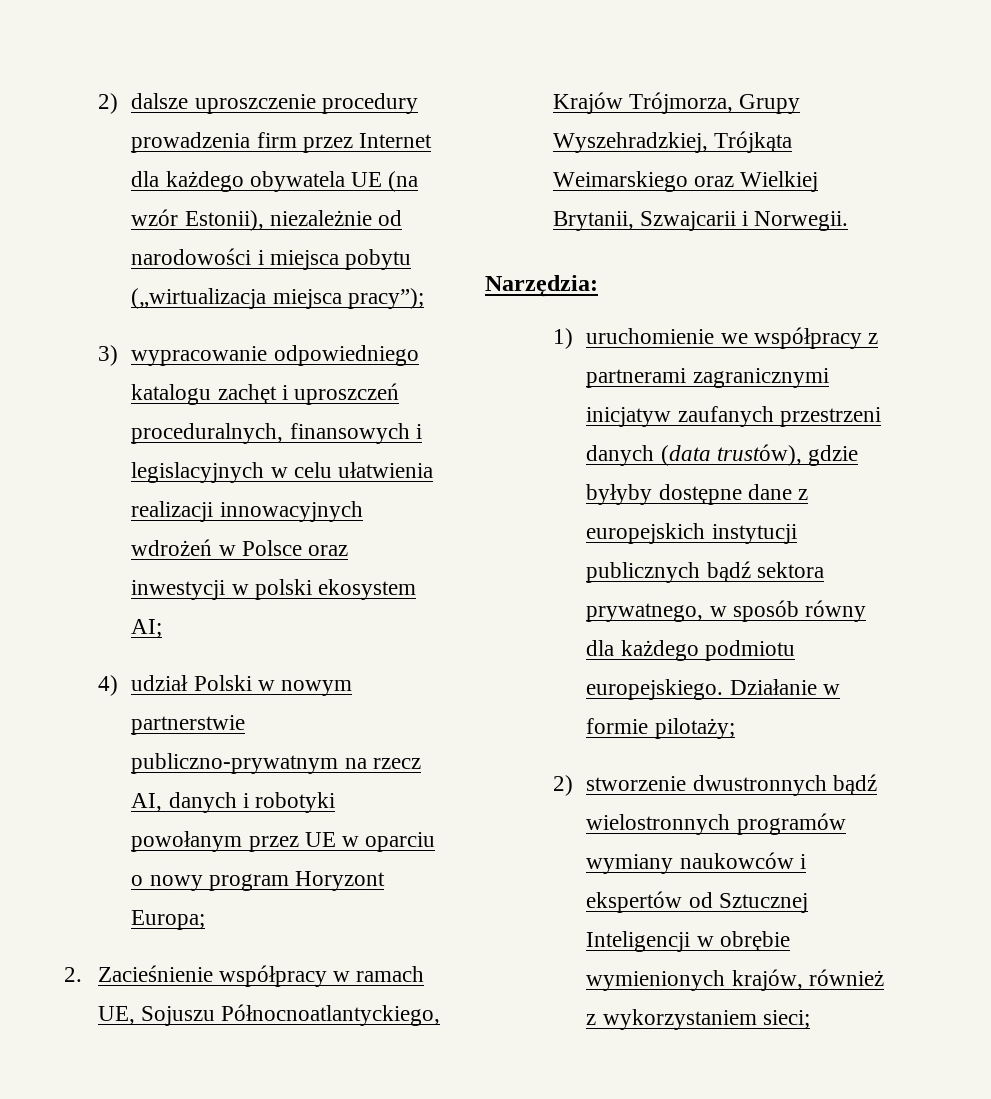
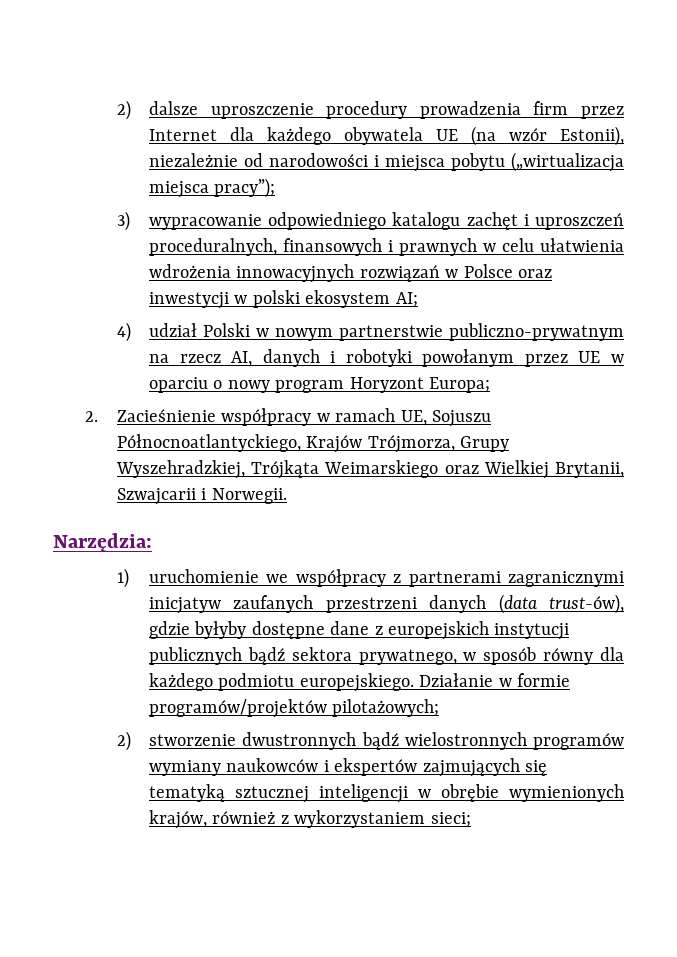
- 3) wypracowanie odpowiedniego katalogu zachęt i uproszczeń proceduralnych, finansowych i legislacyjnych w celu ułatwienia realizacji innowacyjnych wdrożeń w Polsce oraz inwestycji w polski ekosystem AI;
+ 3) wypracowanie odpowiedniego katalogu zachęt i uproszczeń proceduralnych, finansowych i prawnych w celu ułatwienia wdrożenia innowacyjnych rozwiązań w Polsce oraz inwestycji w polski ekosystem AI;
- 1) uruchomienie we współpracy z partnerami zagranicznymi inicjatyw zaufanych przestrzeni danych (data trustów), gdzie byłyby dostępne dane z europejskich instytucji publicznych bądź sektora prywatnego, w sposób równy dla każdego podmiotu europejskiego.
+ 1) uruchomienie we współpracy z partnerami zagranicznymi inicjatyw zaufanych przestrzeni danych (data trust-ów), gdzie byłyby dostępne dane z europejskich instytucji publicznych bądź sektora prywatnego, w sposób równy dla każdego podmiotu europejskiego.
- Działanie w formie pilotaży;
+ Działanie w formie programów/projektów pilotażowych;
- 2) stworzenie dwustronnych bądź wielostronnych programów wymiany naukowców i ekspertów od Sztucznej Inteligencji w obrębie wymienionych krajów, również z wykorzystaniem sieci;
+ 2) stworzenie dwustronnych bądź wielostronnych programów wymiany naukowców i ekspertów zajmujących się tematyką sztucznej inteligencji w obrębie wymienionych krajów, również z wykorzystaniem sieci;

